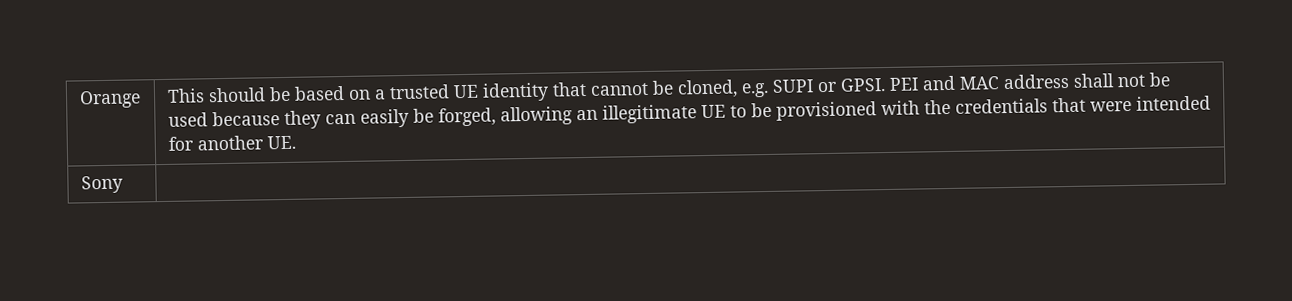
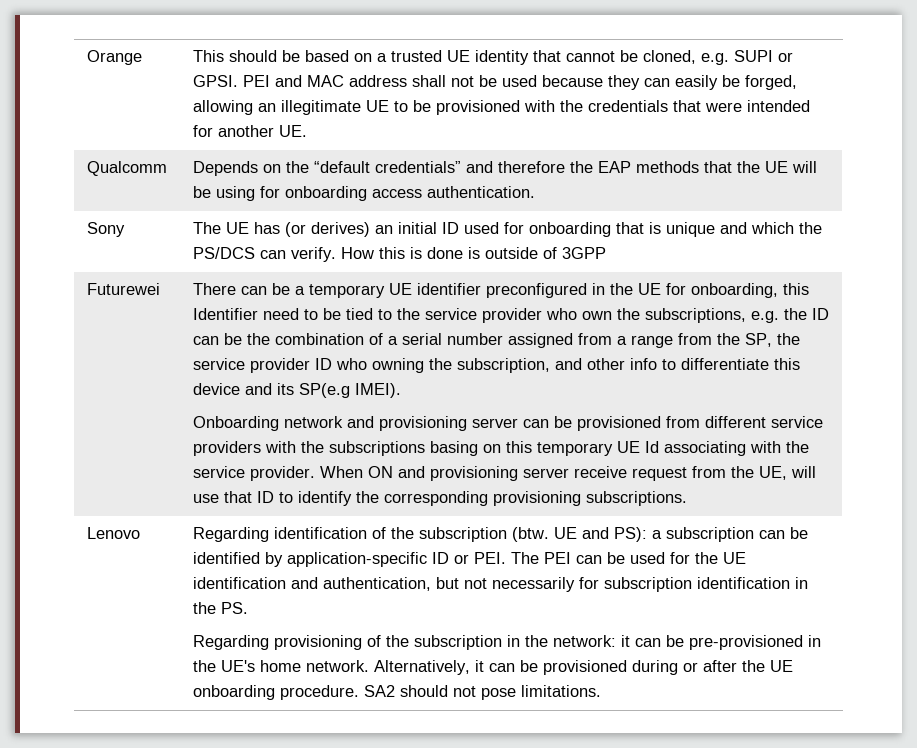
- Sony |
+ Qualcomm | Depends on the “default credentials” and therefore the EAP methods that the UE will be using for onboarding access authentication.
+ Sony | The UE has (or derives) an initial ID used for onboarding that is unique and which the PS/DCS can verify. How this is done is outside of 3GPP
+ Futurewei | There can be a temporary UE identifier preconfigured in the UE for onboarding, this Identifier need to be tied to the service provider who own the subscriptions, e.g. the ID can be the combination of a serial number assigned from a range from the SP, the service provider ID who owning the subscription, and other info to differentiate this device and its SP(e.g IMEI).
+ Onboarding network and provisioning server can be provisioned from different service providers with the subscriptions basing on this temporary UE Id associating with the service provider. When ON and provisioning server receive request from the UE, will use that ID to identify the corresponding provisioning subscriptions.
+ Lenovo | Regarding identification of the subscription (btw. UE and PS): a subscription can be identified by application-specific ID or PEI. The PEI can be used for the UE identification and authentication, but not necessarily for subscription identification in the PS.
+ Regarding provisioning of the subscription in the network: it can be pre-provisioned in the UE's home network. Alternatively, it can be provisioned during or after the UE onboarding procedure. SA2 should not pose limitations.

